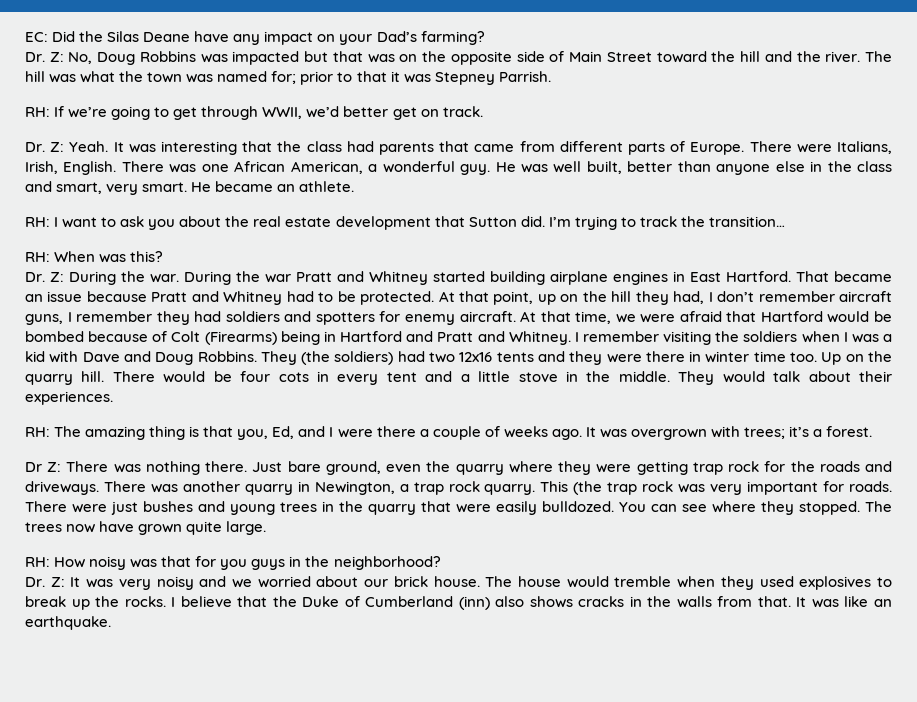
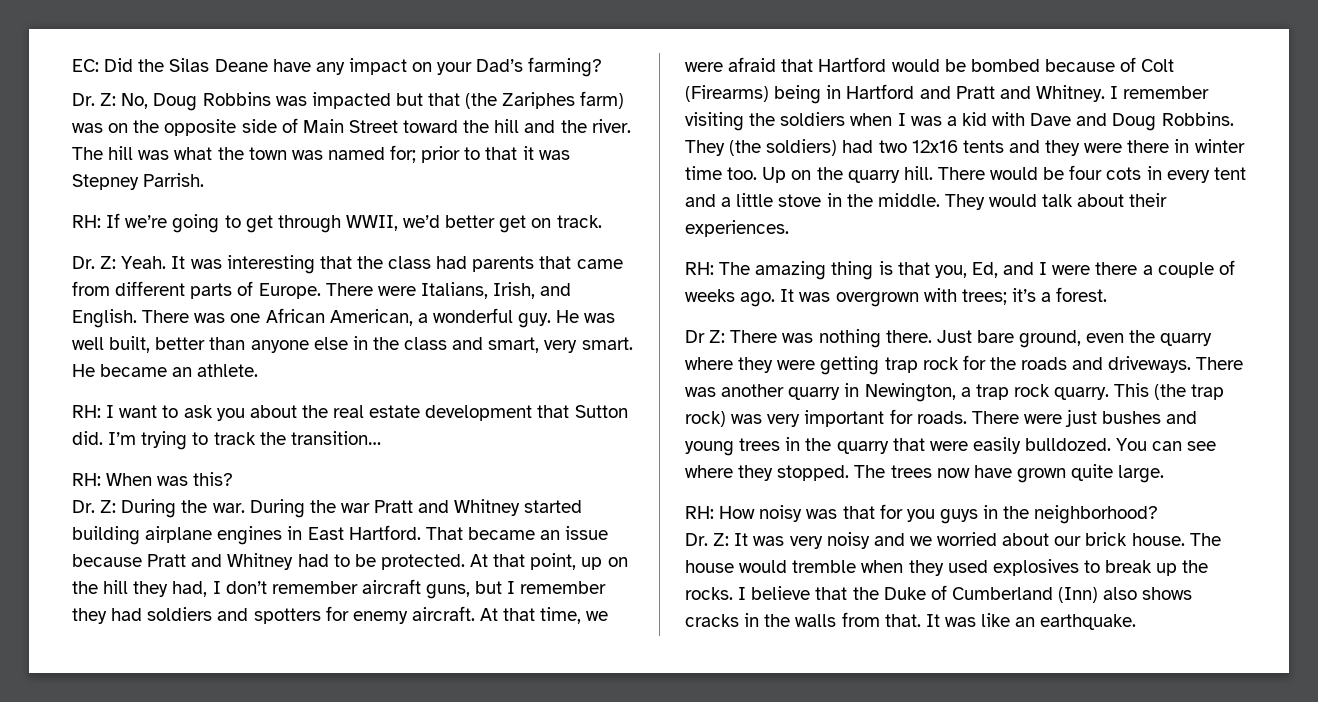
- Dr. Z: No, Doug Robbins was impacted but that was on the opposite side of Main Street toward the hill and the river.
+ Dr. Z: No, Doug Robbins was impacted but that (the Zariphes farm) was on the opposite side of Main Street toward the hill and the river.
- There were Italians, Irish, English.
+ There were Italians, Irish, and English.
- At that point, up on the hill they had, I don’t remember aircraft guns, I remember they had soldiers and spotters for enemy aircraft.
+ At that point, up on the hill they had, I don’t remember aircraft guns, but I remember they had soldiers and spotters for enemy aircraft.
- This (the trap rock was very important for roads.
+ This (the trap rock) was very important for roads.
- I believe that the Duke of Cumberland (inn) also shows cracks in the walls from that.
+ I believe that the Duke of Cumberland (Inn) also shows cracks in the walls from that.

